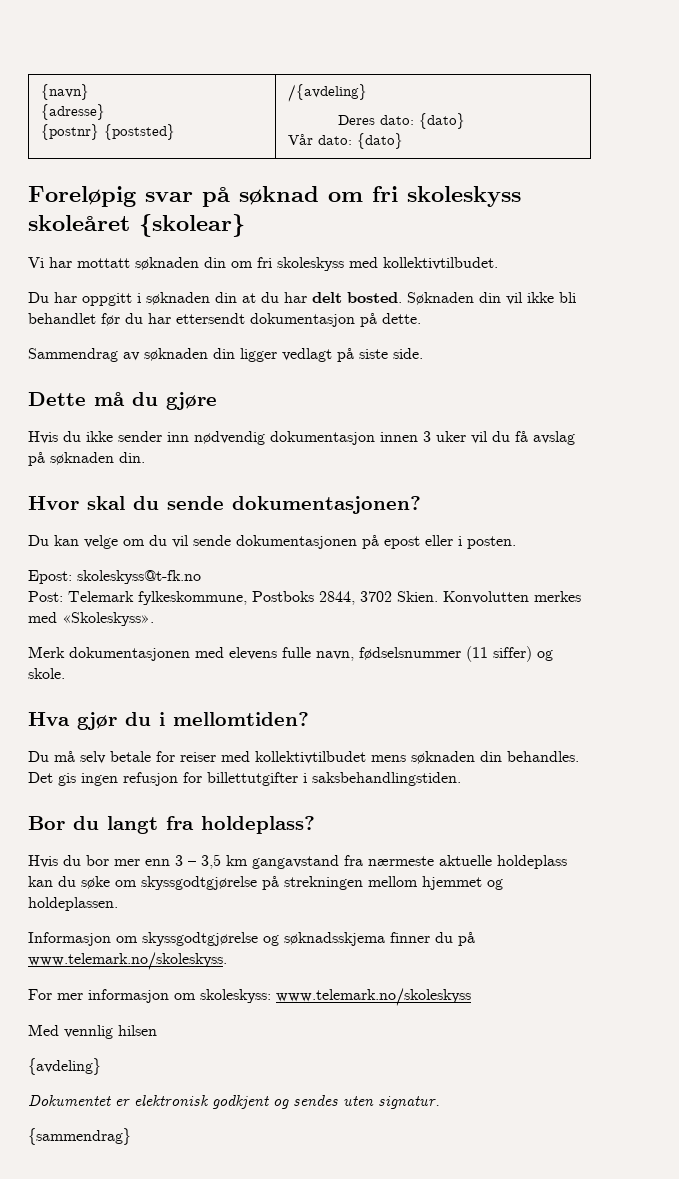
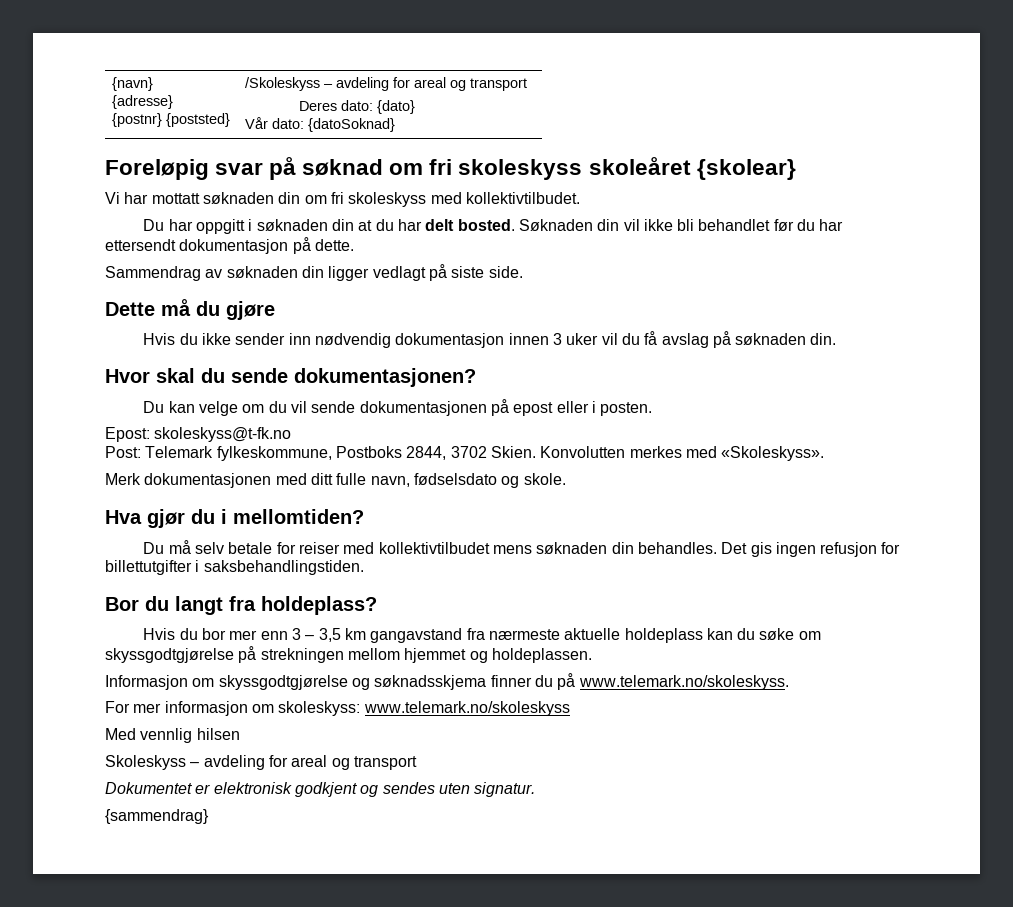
  {navn}
  {adresse}
- {postnr} {poststed} | /{avdeling}
+ {postnr} {poststed} | /Skoleskyss – avdeling for areal og transport
  Deres dato: {dato}
- Vår dato: {dato}
+ Vår dato: {datoSoknad}
- Merk dokumentasjonen med elevens fulle navn, fødselsnummer (11 siffer) og skole.
+ Merk dokumentasjonen med ditt fulle navn, fødselsdato og skole.
- {avdeling}
+ Skoleskyss – avdeling for areal og transport

